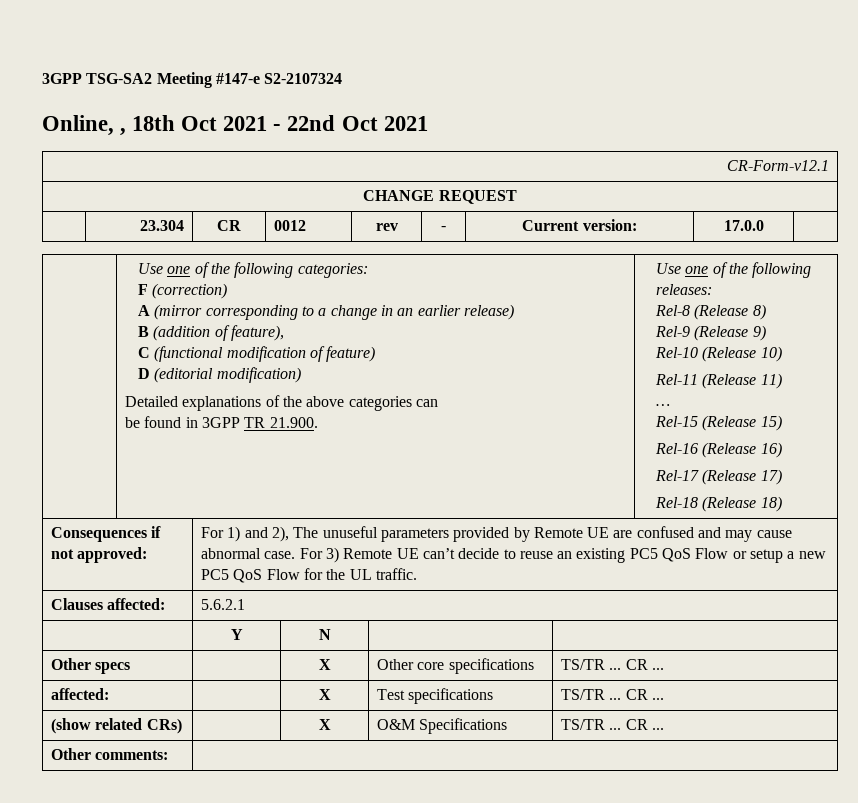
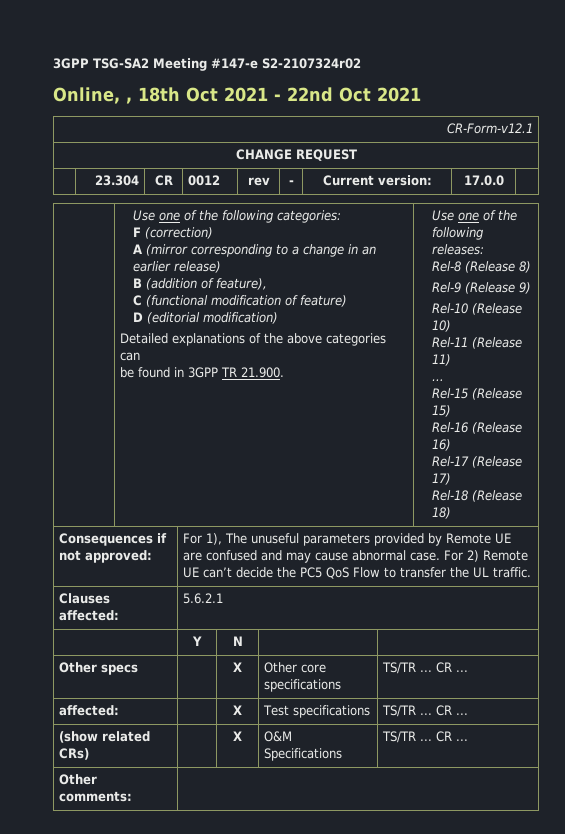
- 3GPP TSG-SA2 Meeting #147-e S2-2107324
+ 3GPP TSG-SA2 Meeting #147-e S2-2107324r02
- For 1) and 2), The unuseful parameters provided by Remote UE are confused and may cause abnormal case.
+ For 1), The unuseful parameters provided by Remote UE are confused and may cause abnormal case.
- For 3) Remote UE can’t decide to reuse an existing PC5 QoS Flow or setup a new PC5 QoS Flow for the UL traffic.
+ For 2) Remote UE can’t decide the PC5 QoS Flow to transfer the UL traffic.

